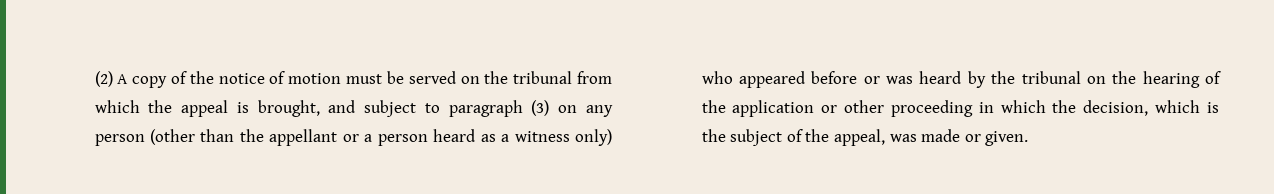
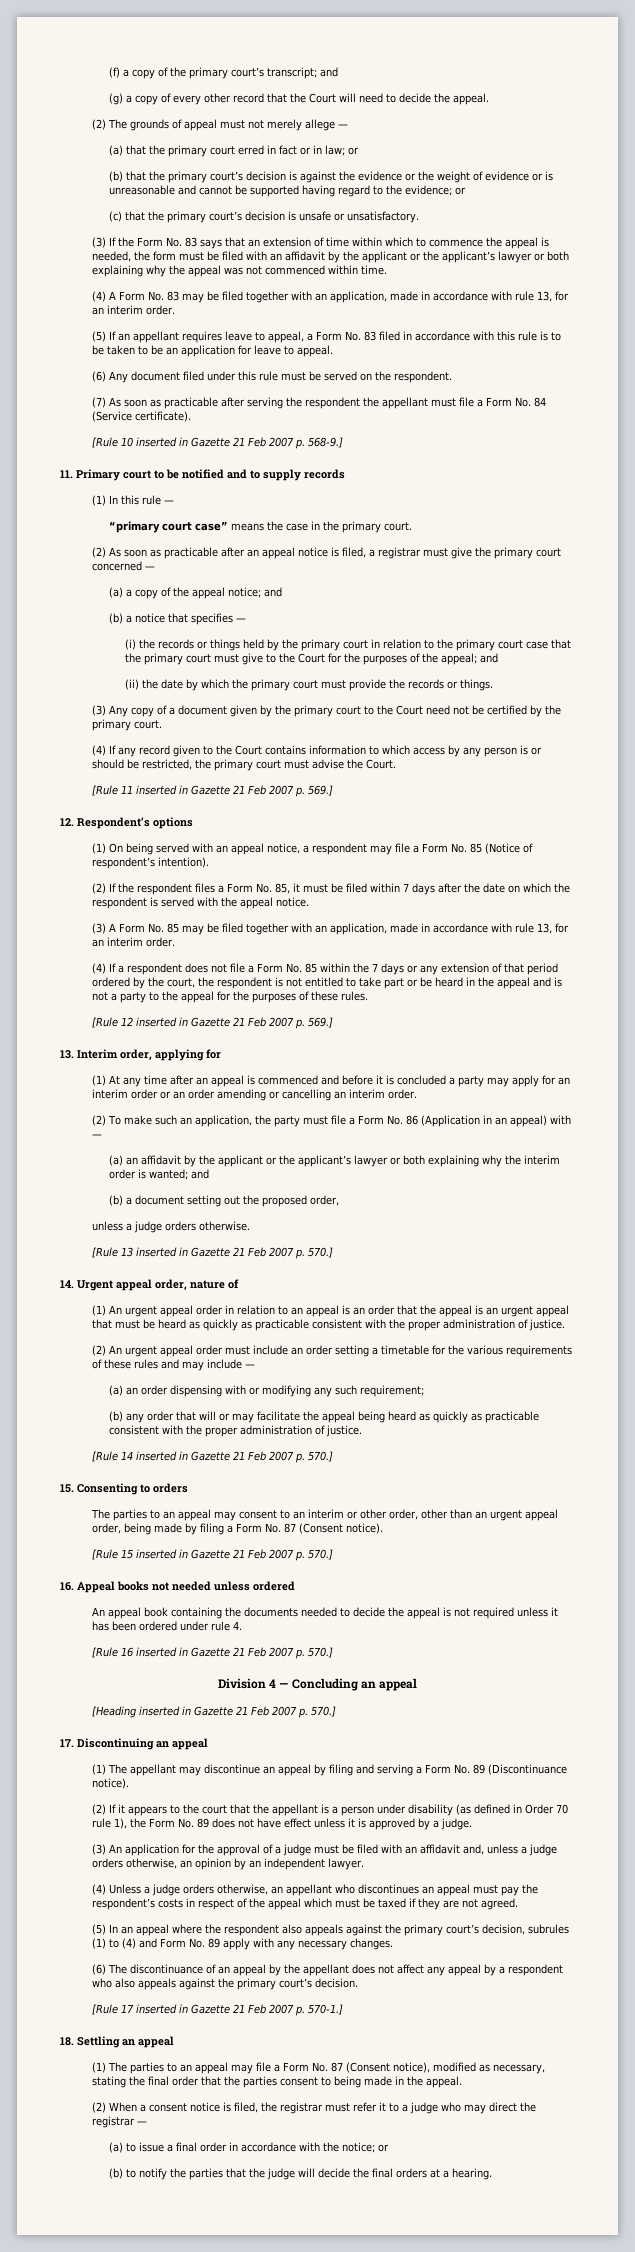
- (2) A copy of the notice of motion must be served on the tribunal from which the appeal is brought, and subject to paragraph (3) on any person (other than the appellant or a person heard as a witness only) who appeared before or was heard by the tribunal on the hearing of the application or other proceeding in which the decision, which is the subject of the appeal, was made or given.
+ (f) a copy of the primary court’s transcript; and
+ (g) a copy of every other record that the Court will need to decide the appeal.
+ (2) The grounds of appeal must not merely allege —
+ (a) that the primary court erred in fact or in law; or
+ (b) that the primary court’s decision is against the evidence or the weight of evidence or is unreasonable and cannot be supported having regard to the evidence; or
+ (c) that the primary court’s decision is unsafe or unsatisfactory.
+ (3) If the Form No. 83 says that an extension of time within which to commence the appeal is needed, the form must be filed with an affidavit by the applicant or the applicant’s lawyer or both explaining why the appeal was not commenced within time.
+ (4) A Form No. 83 may be filed together with an application, made in accordance with rule 13, for an interim order.
+ (5) If an appellant requires leave to appeal, a Form No. 83 filed in accordance with this rule is to be taken to be an application for leave to appeal.
+ (6) Any document filed under this rule must be served on the respondent.
+ (7) As soon as practicable after serving the respondent the appellant must file a Form No. 84 (Service certificate).
+ [Rule 10 inserted in Gazette 21 Feb 2007 p. 568-9.]
+ 11. Primary court to be notified and to supply records
+ (1) In this rule —
+ “primary court case” means the case in the primary court.
+ (2) As soon as practicable after an appeal notice is filed, a registrar must give the primary court concerned —
+ (a) a copy of the appeal notice; and
+ (b) a notice that specifies —
+ (i) the records or things held by the primary court in relation to the primary court case that the primary court must give to the Court for the purposes of the appeal; and
+ (ii) the date by which the primary court must provide the records or things.
+ (3) Any copy of a document given by the primary court to the Court need not be certified by the primary court.
+ (4) If any record given to the Court contains information to which access by any person is or should be restricted, the primary court must advise the Court.
+ [Rule 11 inserted in Gazette 21 Feb 2007 p. 569.]
+ 12. Respondent’s options
+ (1) On being served with an appeal notice, a respondent may file a Form No. 85 (Notice of respondent’s intention).
+ (2) If the respondent files a Form No. 85, it must be filed within 7 days after the date on which the respondent is served with the appeal notice.
+ (3) A Form No. 85 may be filed together with an application, made in accordance with rule 13, for an interim order.
+ (4) If a respondent does not file a Form No. 85 within the 7 days or any extension of that period ordered by the court, the respondent is not entitled to take part or be heard in the appeal and is not a party to the appeal for the purposes of these rules.
+ [Rule 12 inserted in Gazette 21 Feb 2007 p. 569.]
+ 13. Interim order, applying for
+ (1) At any time after an appeal is commenced and before it is concluded a party may apply for an interim order or an order amending or cancelling an interim order.
+ (2) To make such an application, the party must file a Form No. 86 (Application in an appeal) with —
+ (a) an affidavit by the applicant or the applicant’s lawyer or both explaining why the interim order is wanted; and
+ (b) a document setting out the proposed order,
+ unless a judge orders otherwise.
+ [Rule 13 inserted in Gazette 21 Feb 2007 p. 570.]
+ 14. Urgent appeal order, nature of
+ (1) An urgent appeal order in relation to an appeal is an order that the appeal is an urgent appeal that must be heard as quickly as practicable consistent with the proper administration of justice.
+ (2) An urgent appeal order must include an order setting a timetable for the various requirements of these rules and may include —
+ (a) an order dispensing with or modifying any such requirement;
+ (b) any order that will or may facilitate the appeal being heard as quickly as practicable consistent with the proper administration of justice.
+ [Rule 14 inserted in Gazette 21 Feb 2007 p. 570.]
+ 15. Consenting to orders
+ The parties to an appeal may consent to an interim or other order, other than an urgent appeal order, being made by filing a Form No. 87 (Consent notice).
+ [Rule 15 inserted in Gazette 21 Feb 2007 p. 570.]
+ 16. Appeal books not needed unless ordered
+ An appeal book containing the documents needed to decide the appeal is not required unless it has been ordered under rule 4.
+ [Rule 16 inserted in Gazette 21 Feb 2007 p. 570.]
+ Division 4 — Concluding an appeal
+ [Heading inserted in Gazette 21 Feb 2007 p. 570.]
+ 17. Discontinuing an appeal
+ (1) The appellant may discontinue an appeal by filing and serving a Form No. 89 (Discontinuance notice).
+ (2) If it appears to the court that the appellant is a person under disability (as defined in Order 70 rule 1), the Form No. 89 does not have effect unless it is approved by a judge.
+ (3) An application for the approval of a judge must be filed with an affidavit and, unless a judge orders otherwise, an opinion by an independent lawyer.
+ (4) Unless a judge orders otherwise, an appellant who discontinues an appeal must pay the respondent’s costs in respect of the appeal which must be taxed if they are not agreed.
+ (5) In an appeal where the respondent also appeals against the primary court’s decision, subrules (1) to (4) and Form No. 89 apply with any necessary changes.
+ (6) The discontinuance of an appeal by the appellant does not affect any appeal by a respondent who also appeals against the primary court’s decision.
+ [Rule 17 inserted in Gazette 21 Feb 2007 p. 570-1.]
+ 18. Settling an appeal
+ (1) The parties to an appeal may file a Form No. 87 (Consent notice), modified as necessary, stating the final order that the parties consent to being made in the appeal.
+ (2) When a consent notice is filed, the registrar must refer it to a judge who may direct the registrar —
+ (a) to issue a final order in accordance with the notice; or
+ (b) to notify the parties that the judge will decide the final orders at a hearing.

